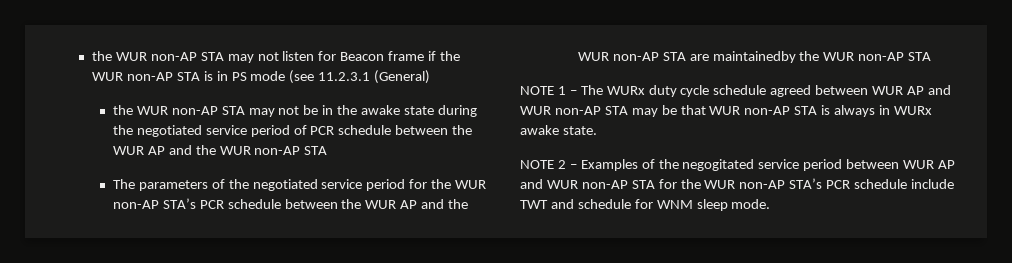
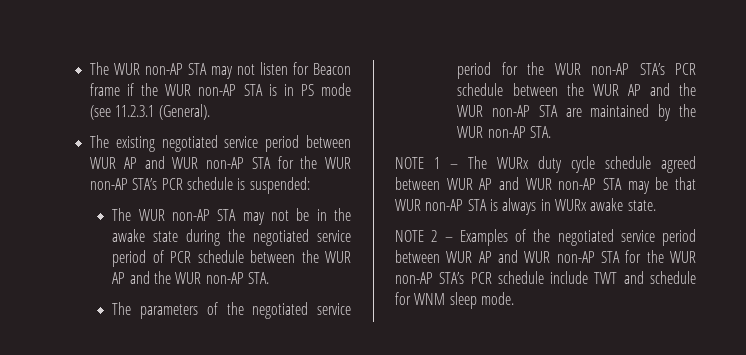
- the WUR non-AP STA may not listen for Beacon frame if the WUR non-AP STA is in PS mode (see 11.2.3.1 (General)
- the WUR non-AP STA may not be in the awake state during the negotiated service period of PCR schedule between the WUR AP and the WUR non-AP STA
+ The WUR non-AP STA may not listen for Beacon frame if the WUR non-AP STA is in PS mode (see 11.2.3.1 (General).
+ The existing negotiated service period between WUR AP and WUR non-AP STA for the WUR non-AP STA’s PCR schedule is suspended:
+ The WUR non-AP STA may not be in the awake state during the negotiated service period of PCR schedule between the WUR AP and the WUR non-AP STA.
- The parameters of the negotiated service period for the WUR non-AP STA’s PCR schedule between the WUR AP and the WUR non-AP STA are maintainedby the WUR non-AP STA
+ The parameters of the negotiated service period for the WUR non-AP STA’s PCR schedule between the WUR AP and the WUR non-AP STA are maintained by the WUR non-AP STA.
- NOTE 2 – Examples of the negogitated service period between WUR AP and WUR non-AP STA for the WUR non-AP STA’s PCR schedule include TWT and schedule for WNM sleep mode.
+ NOTE 2 – Examples of the negotiated service period between WUR AP and WUR non-AP STA for the WUR non-AP STA’s PCR schedule include TWT and schedule for WNM sleep mode.

